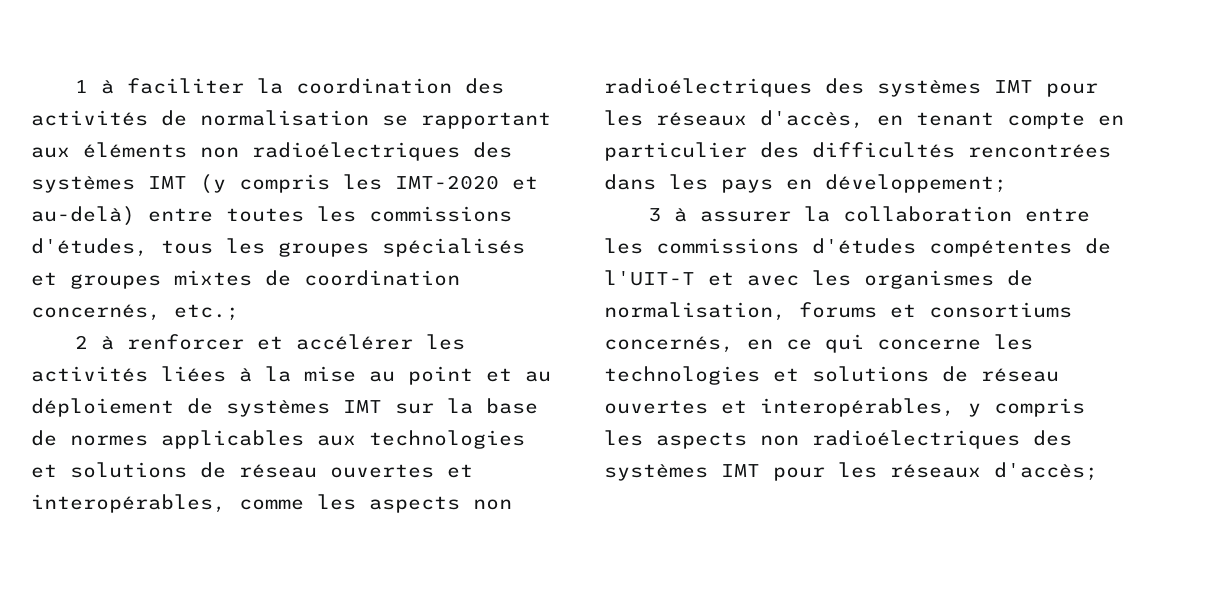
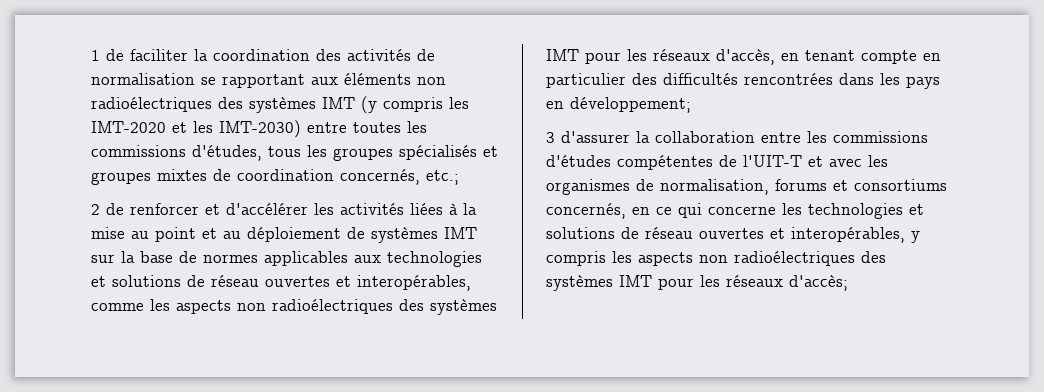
- 1 à faciliter la coordination des activités de normalisation se rapportant aux éléments non radioélectriques des systèmes IMT (y compris les IMT-2020 et au-delà) entre toutes les commissions d'études, tous les groupes spécialisés et groupes mixtes de coordination concernés, etc.;
+ 1 de faciliter la coordination des activités de normalisation se rapportant aux éléments non radioélectriques des systèmes IMT (y compris les IMT-2020 et les IMT-2030) entre toutes les commissions d'études, tous les groupes spécialisés et groupes mixtes de coordination concernés, etc.;
- 2 à renforcer et accélérer les activités liées à la mise au point et au déploiement de systèmes IMT sur la base de normes applicables aux technologies et solutions de réseau ouvertes et interopérables, comme les aspects non radioélectriques des systèmes IMT pour les réseaux d'accès, en tenant compte en particulier des difficultés rencontrées dans les pays en développement;
+ 2 de renforcer et d'accélérer les activités liées à la mise au point et au déploiement de systèmes IMT sur la base de normes applicables aux technologies et solutions de réseau ouvertes et interopérables, comme les aspects non radioélectriques des systèmes IMT pour les réseaux d'accès, en tenant compte en particulier des difficultés rencontrées dans les pays en développement;
- 3 à assurer la collaboration entre les commissions d'études compétentes de l'UIT-T et avec les organismes de normalisation, forums et consortiums concernés, en ce qui concerne les technologies et solutions de réseau ouvertes et interopérables, y compris les aspects non radioélectriques des systèmes IMT pour les réseaux d'accès;
+ 3 d'assurer la collaboration entre les commissions d'études compétentes de l'UIT-T et avec les organismes de normalisation, forums et consortiums concernés, en ce qui concerne les technologies et solutions de réseau ouvertes et interopérables, y compris les aspects non radioélectriques des systèmes IMT pour les réseaux d'accès;

